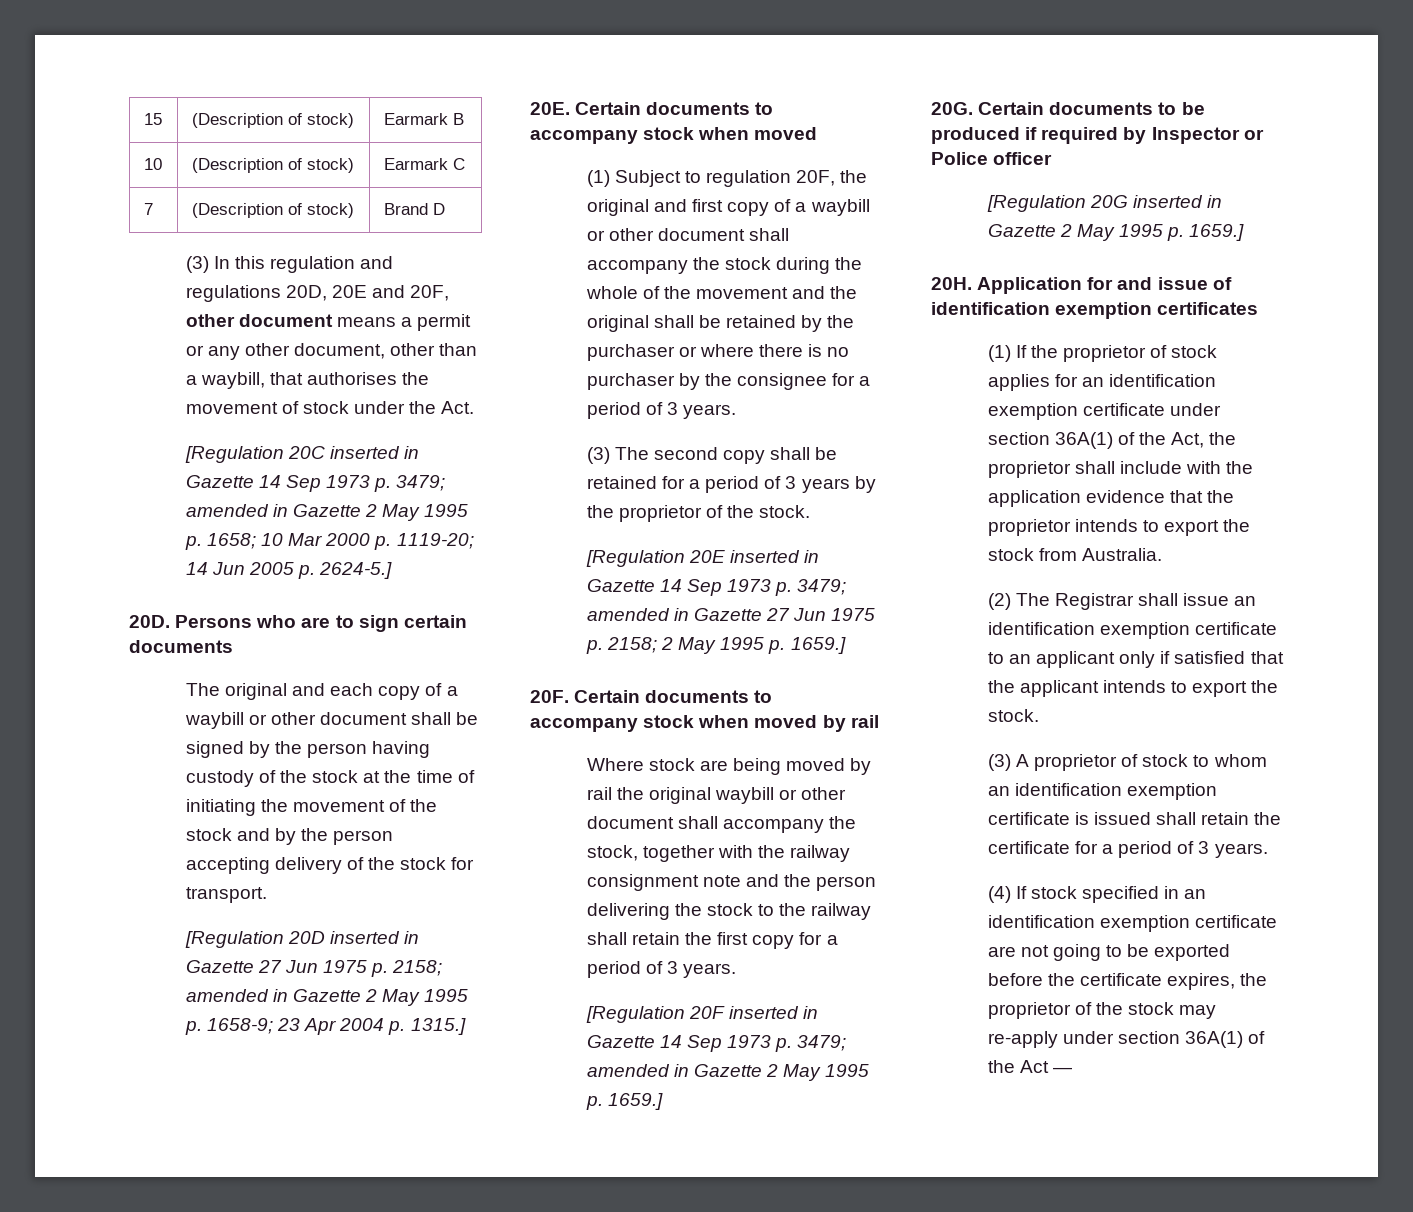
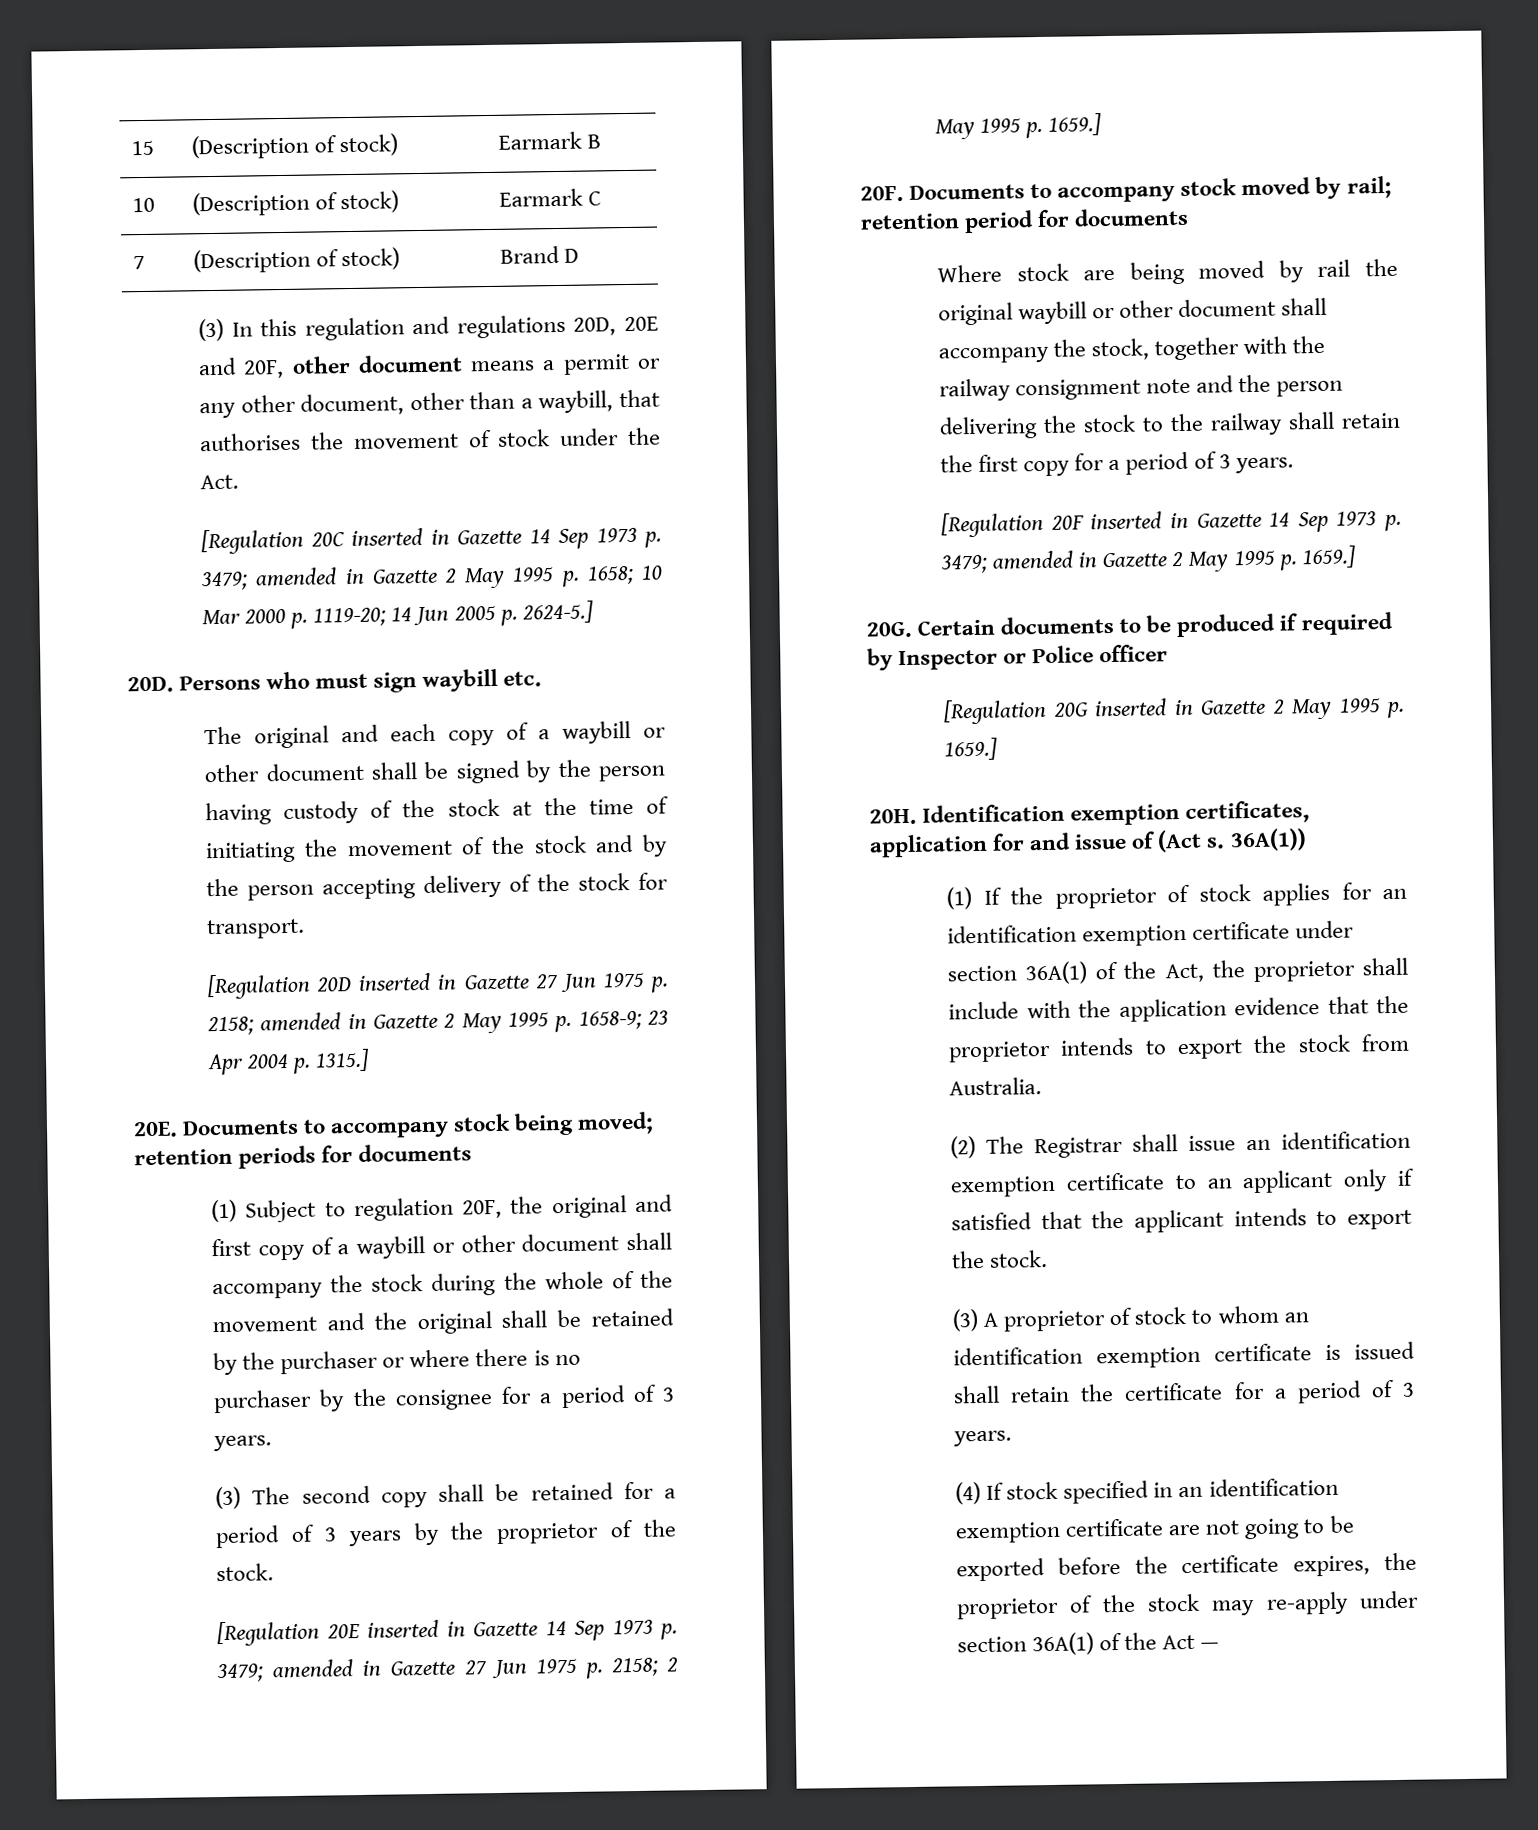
- Persons who are to sign certain documents
+ Persons who must sign waybill etc.
- 20E. Certain documents to accompany stock when moved
+ 20E. Documents to accompany stock being moved; retention periods for documents
- Certain documents to accompany stock when moved by rail
+ Documents to accompany stock moved by rail; retention period for documents
- Application for and issue of identification exemption certificates
+ Identification exemption certificates, application for and issue of (Act s. 36A(1))

